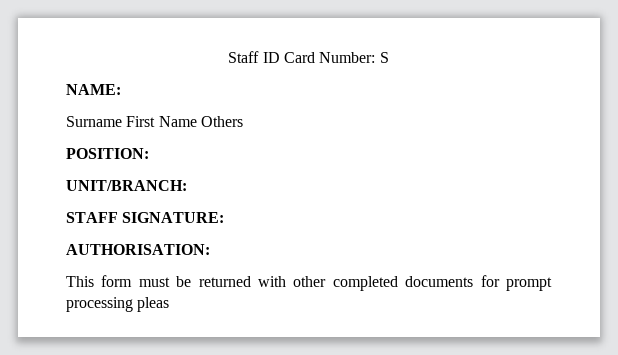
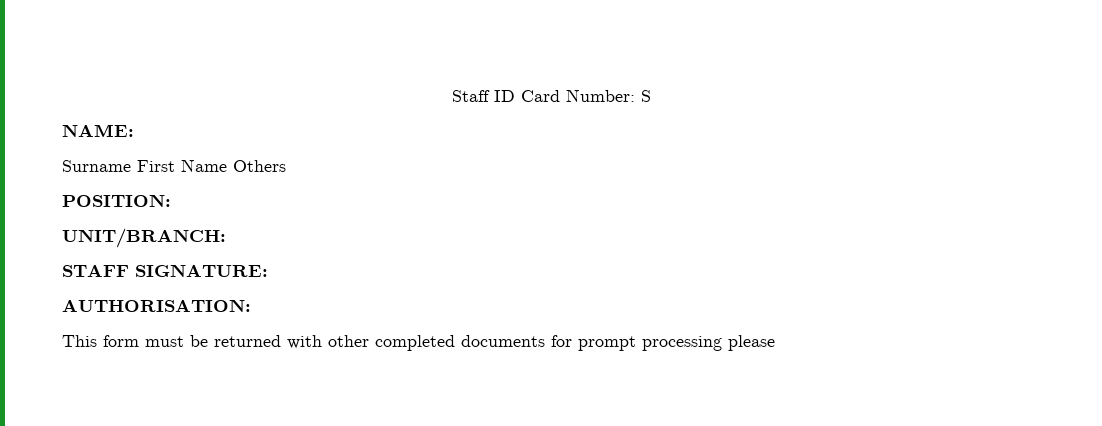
- This form must be returned with other completed documents for prompt processing pleas
+ This form must be returned with other completed documents for prompt processing please

